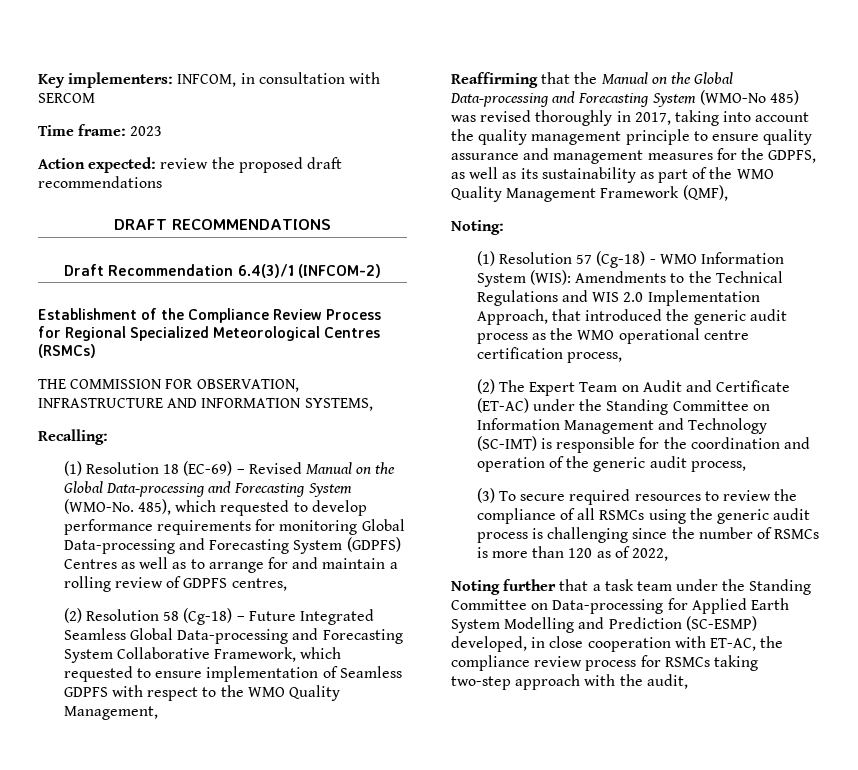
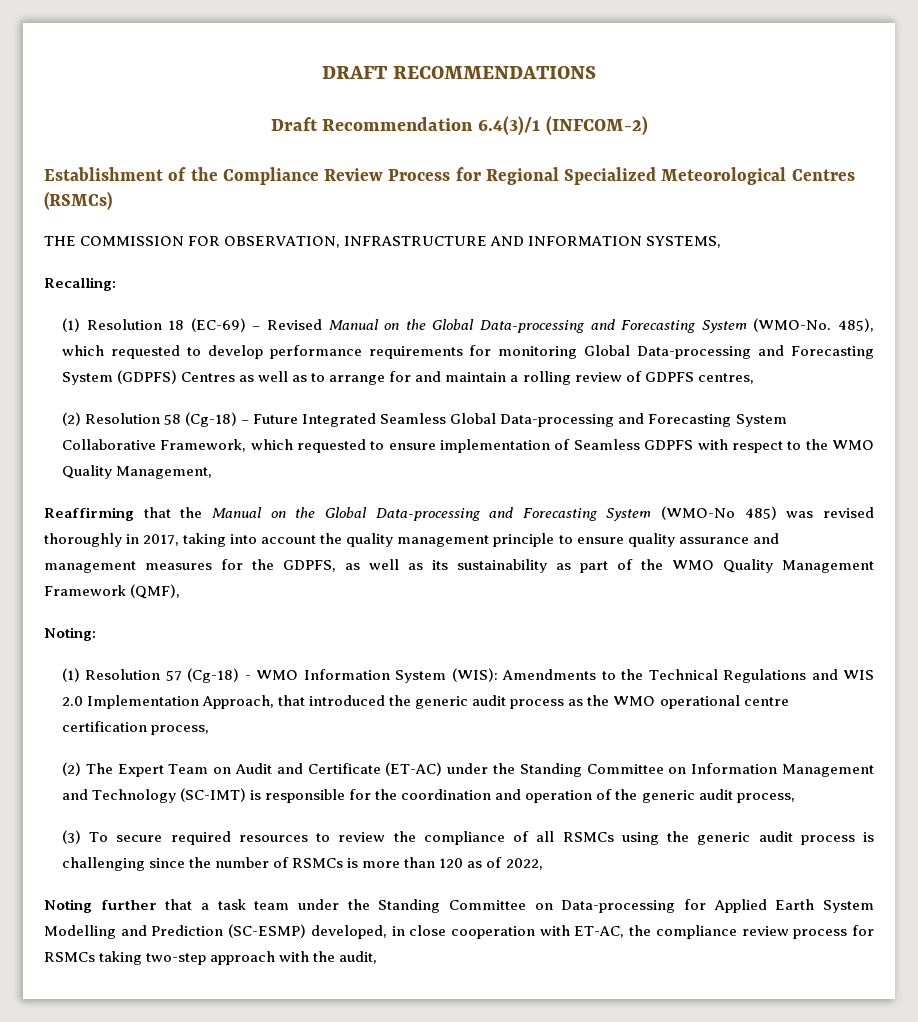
- Key implementers: INFCOM, in consultation with SERCOM
- Time frame: 2023
- Action expected: review the proposed draft recommendations

